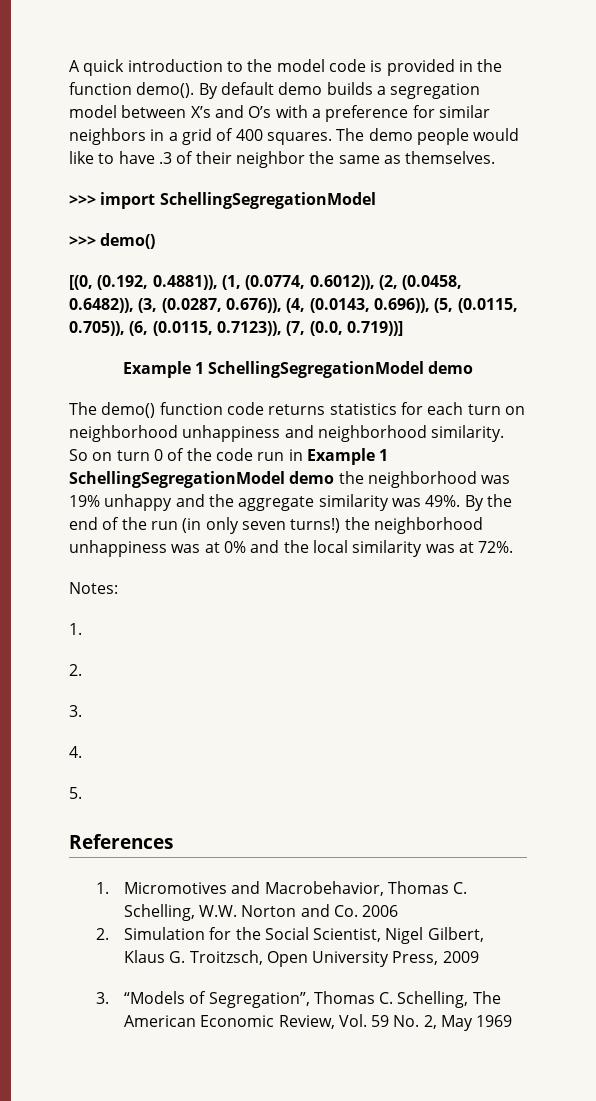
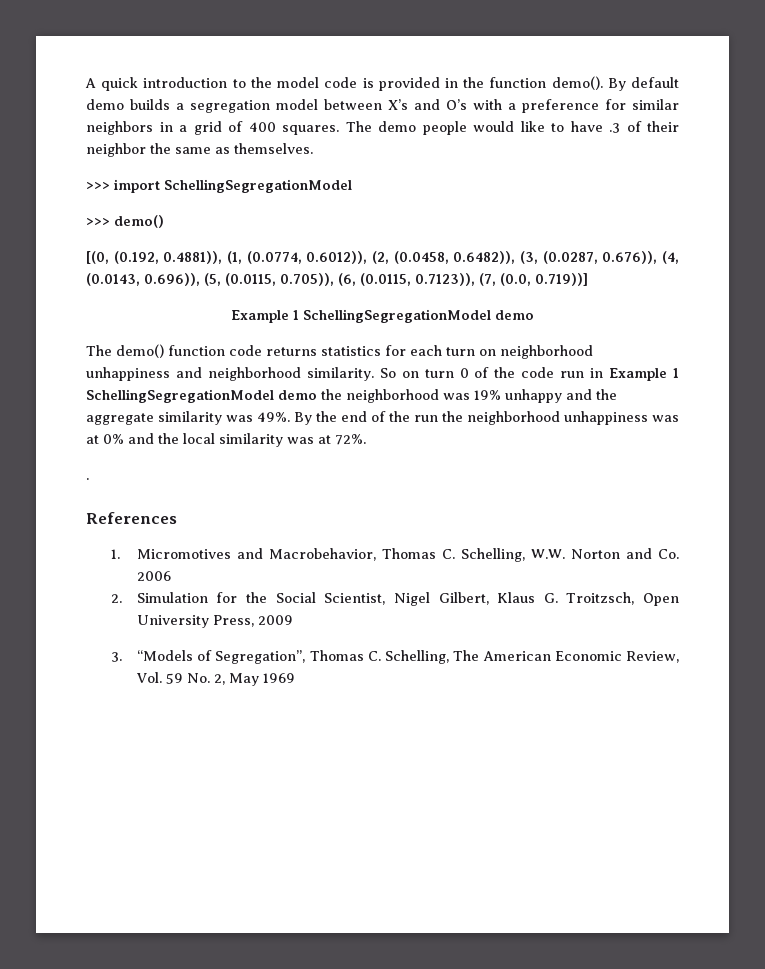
- By the end of the run (in only seven turns!) the neighborhood unhappiness was at 0% and the local similarity was at 72%.
+ By the end of the run the neighborhood unhappiness was at 0% and the local similarity was at 72%.
- Notes:
- 1.
- 2.
- 3.
- 4.
- 5.
+ .

